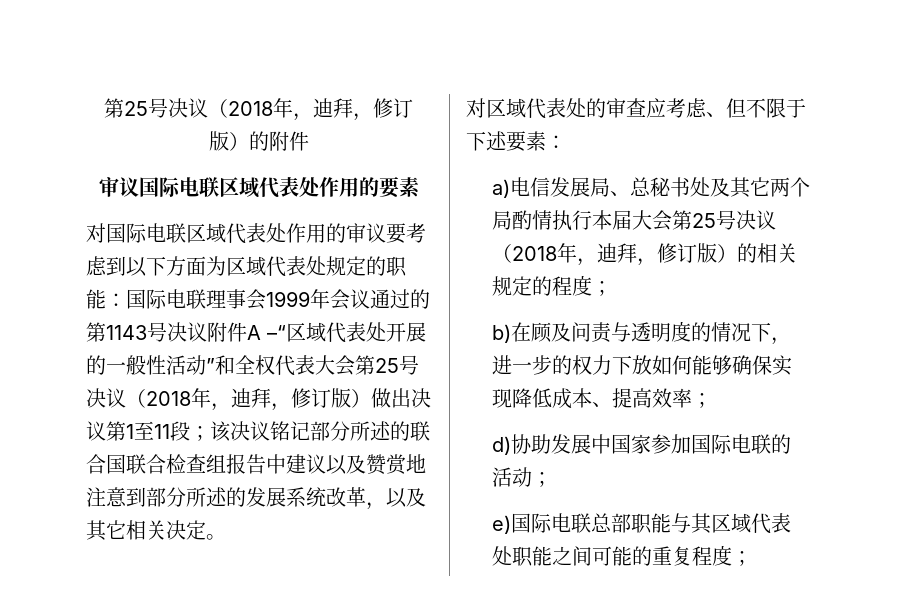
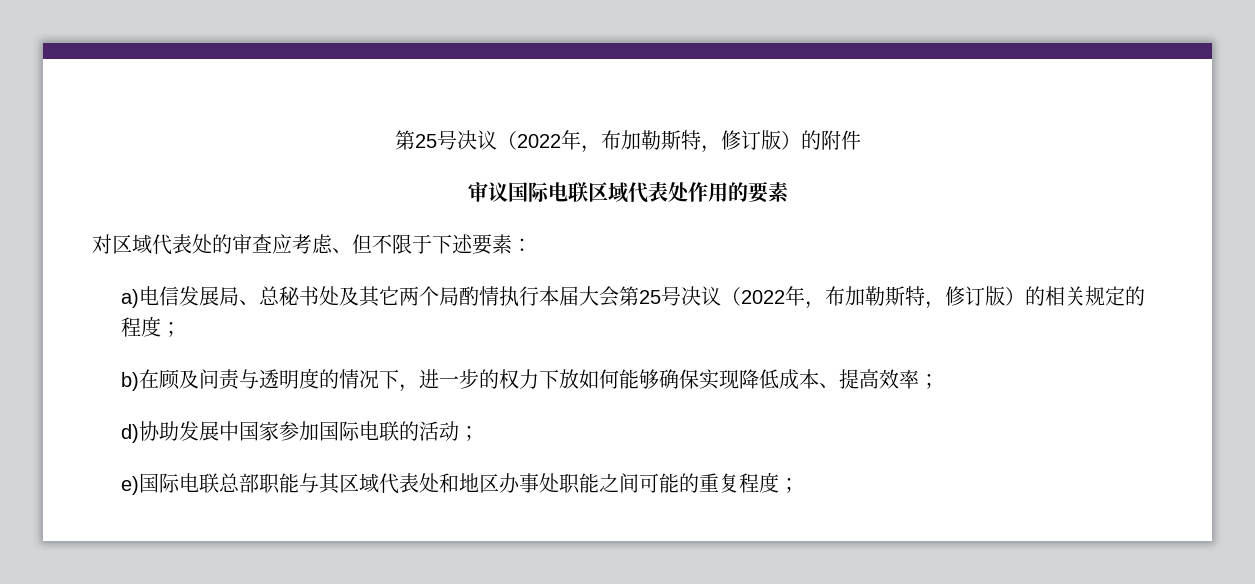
- 第25号决议（2018年，迪拜，修订版）的附件
+ 第25号决议（2022年，布加勒斯特，修订版）的附件
- 对国际电联区域代表处作用的审议要考虑到以下方面为区域代表处规定的职能：国际电联理事会1999年会议通过的第1143号决议附件A –“区域代表处开展的一般性活动”和全权代表大会第25号决议（2018年，迪拜，修订版）做出决议第1至11段；该决议铭记部分所述的联合国联合检查组报告中建议以及赞赏地注意到部分所述的发展系统改革，以及其它相关决定。
- a)电信发展局、总秘书处及其它两个局酌情执行本届大会第25号决议（2018年，迪拜，修订版）的相关规定的程度；
+ a)电信发展局、总秘书处及其它两个局酌情执行本届大会第25号决议（2022年，布加勒斯特，修订版）的相关规定的程度；
- e)国际电联总部职能与其区域代表处职能之间可能的重复程度；
+ e)国际电联总部职能与其区域代表处和地区办事处职能之间可能的重复程度；

